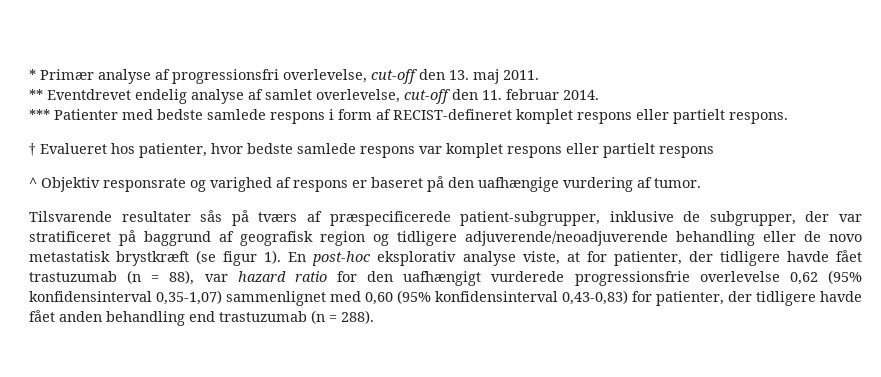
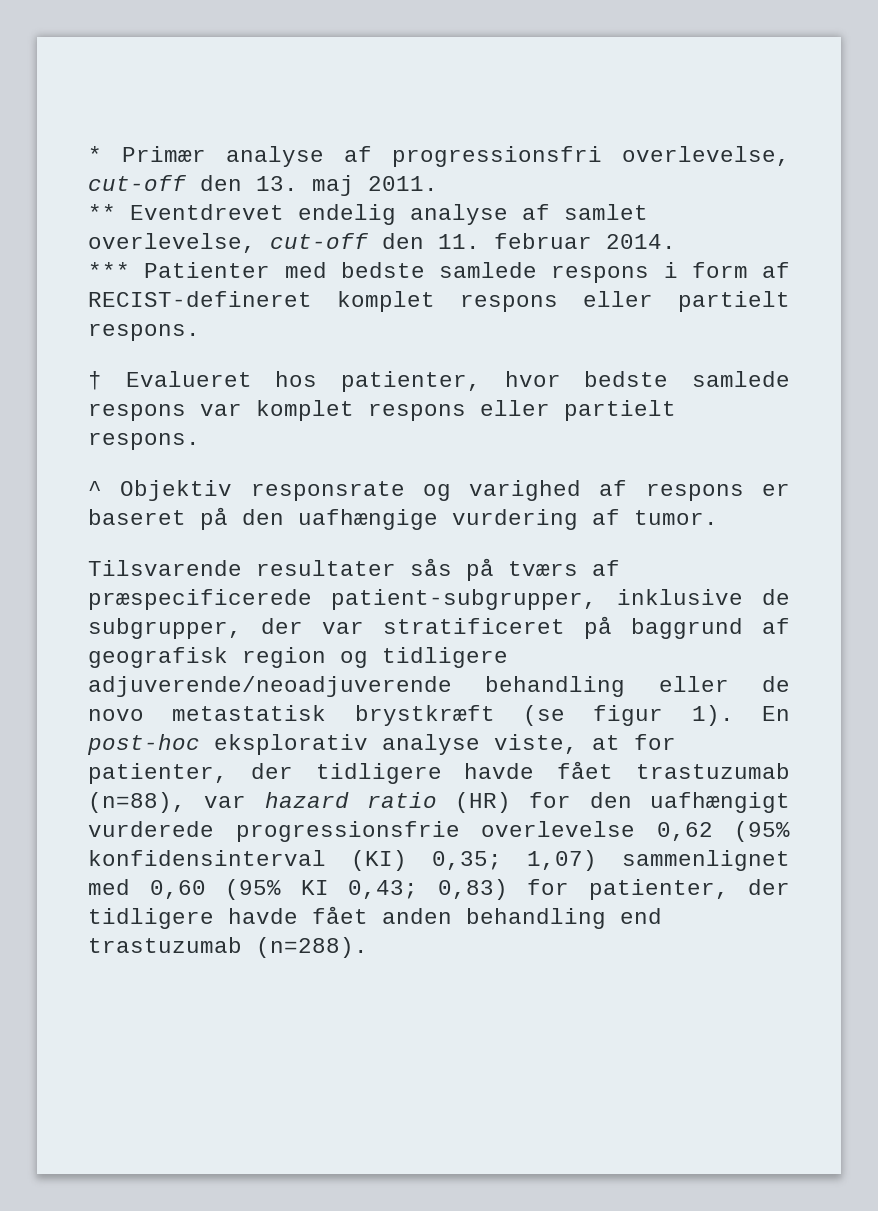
- † Evalueret hos patienter, hvor bedste samlede respons var komplet respons eller partielt respons
+ † Evalueret hos patienter, hvor bedste samlede respons var komplet respons eller partielt respons.
- En post-hoc eksplorativ analyse viste, at for patienter, der tidligere havde fået trastuzumab (n = 88), var hazard ratio for den uafhængigt vurderede progressionsfrie overlevelse 0,62 (95% konfidensinterval 0,35-1,07) sammenlignet med 0,60 (95% konfidensinterval 0,43-0,83) for patienter, der tidligere havde fået anden behandling end trastuzumab (n = 288).
+ En post-hoc eksplorativ analyse viste, at for patienter, der tidligere havde fået trastuzumab (n=88), var hazard ratio (HR) for den uafhængigt vurderede progressionsfrie overlevelse 0,62 (95% konfidensinterval (KI) 0,35; 1,07) sammenlignet med 0,60 (95% KI 0,43; 0,83) for patienter, der tidligere havde fået anden behandling end trastuzumab (n=288).

